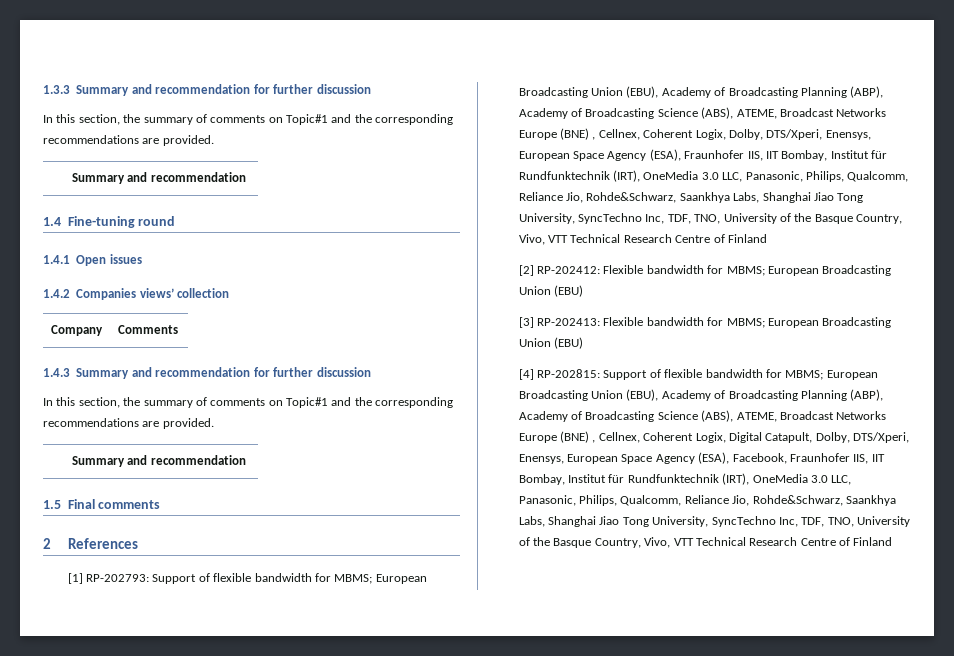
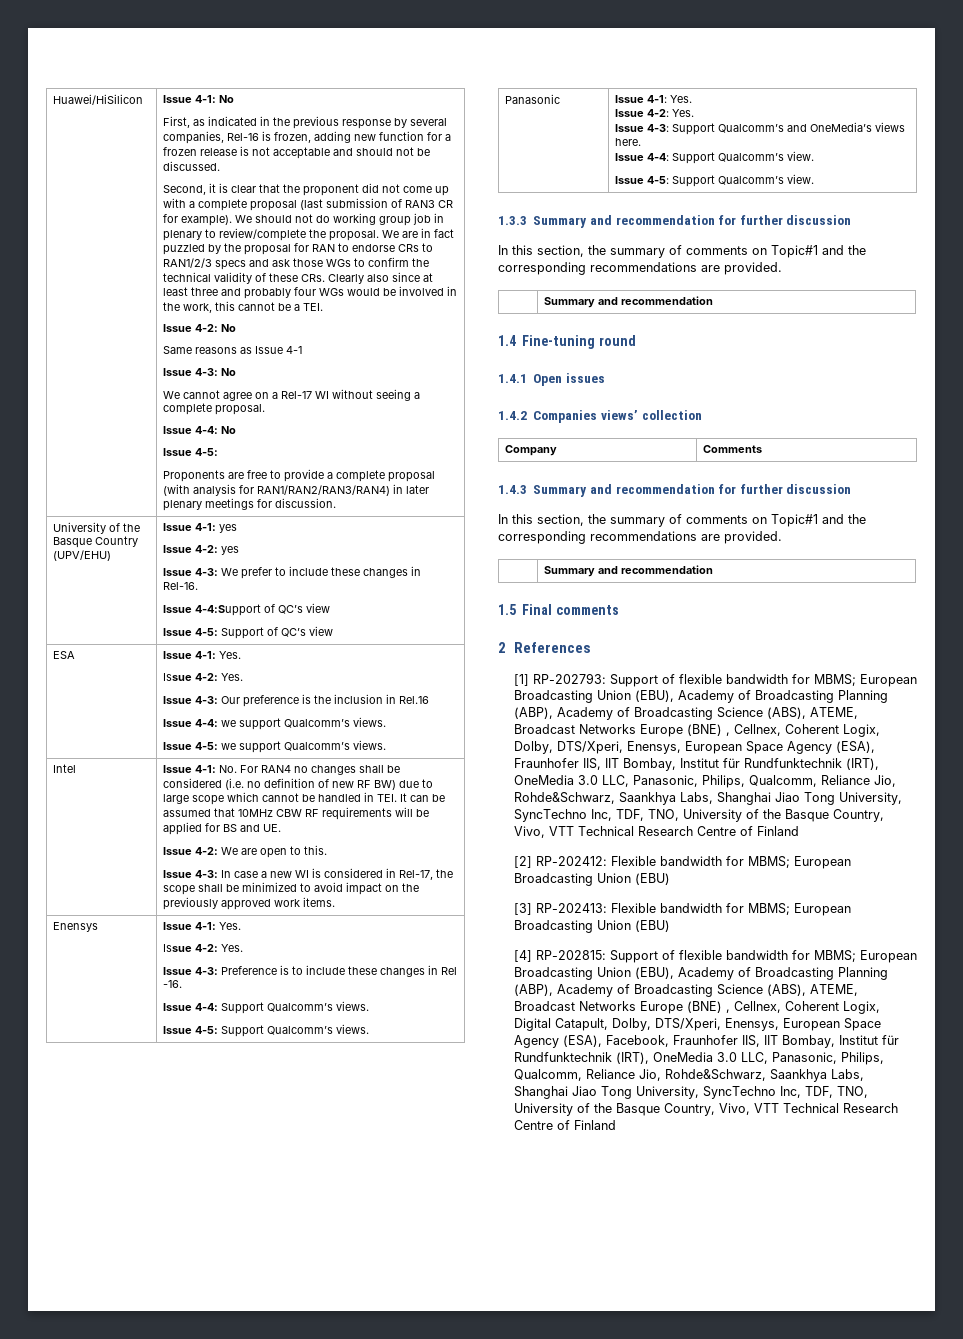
+ Huawei/HiSilicon | Issue 4-1: No
+ First, as indicated in the previous response by several companies, Rel-16 is frozen, adding new function for a frozen release is not acceptable and should not be discussed.
+ Second, it is clear that the proponent did not come up with a complete proposal (last submission of RAN3 CR for example). We should not do working group job in plenary to review/complete the proposal. We are in fact puzzled by the proposal for RAN to endorse CRs to RAN1/2/3 specs and ask those WGs to confirm the technical validity of these CRs. Clearly also since at least three and probably four WGs would be involved in the work, this cannot be a TEI.
+ Issue 4-2: No
+ Same reasons as Issue 4-1
+ Issue 4-3: No
+ We cannot agree on a Rel-17 WI without seeing a complete proposal.
+ Issue 4-4: No
+ Issue 4-5:
+ Proponents are free to provide a complete proposal (with analysis for RAN1/RAN2/RAN3/RAN4) in later plenary meetings for discussion.
+ University of the Basque Country (UPV/EHU) | Issue 4-1: yes
+ Issue 4-2: yes
+ Issue 4-3: We prefer to include these changes in Rel-16.
+ Issue 4-4:Support of QC’s view
+ Issue 4-5: Support of QC’s view
+ ESA | Issue 4-1: Yes.
+ Issue 4-2: Yes.
+ Issue 4-3: Our preference is the inclusion in Rel.16
+ Issue 4-4: we support Qualcomm’s views.
+ Issue 4-5: we support Qualcomm’s views.
+ Intel | Issue 4-1: No. For RAN4 no changes shall be considered (i.e. no definition of new RF BW) due to large scope which cannot be handled in TEI. It can be assumed that 10MHz CBW RF requirements will be applied for BS and UE.
+ Issue 4-2: We are open to this.
+ Issue 4-3: In case a new WI is considered in Rel-17, the scope shall be minimized to avoid impact on the previously approved work items.
+ Enensys | Issue 4-1: Yes.
+ Issue 4-2: Yes.
+ Issue 4-3: Preference is to include these changes in Rel -16.
+ Issue 4-4: Support Qualcomm’s views.
+ Issue 4-5: Support Qualcomm’s views.
+ Panasonic | Issue 4-1: Yes.
+ Issue 4-2: Yes.
+ Issue 4-3: Support Qualcomm’s and OneMedia’s views here.
+ Issue 4-4: Support Qualcomm’s view.
+ Issue 4-5: Support Qualcomm’s view.

